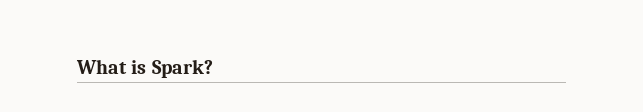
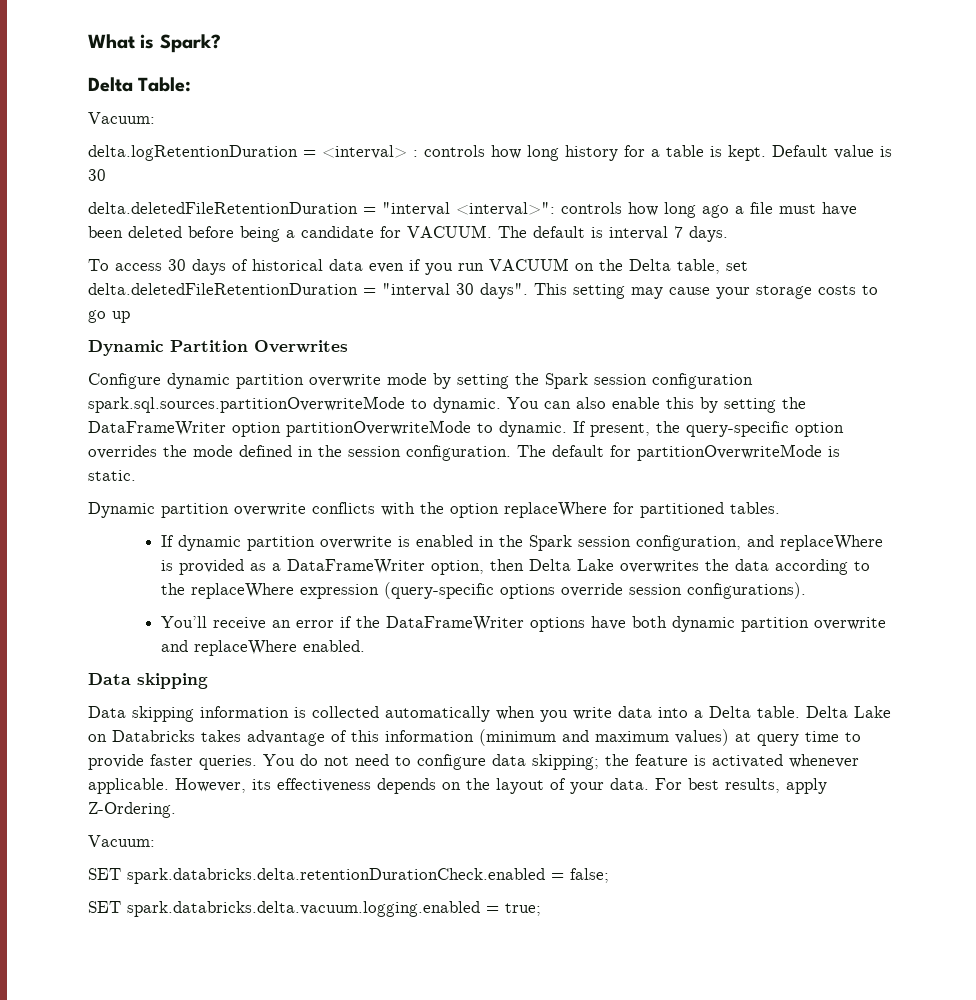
+ Delta Table:
+ Vacuum:
+ delta.logRetentionDuration = <interval> : controls how long history for a table is kept. Default value is 30
+ delta.deletedFileRetentionDuration = "interval <interval>": controls how long ago a file must have been deleted before being a candidate for VACUUM. The default is interval 7 days.
+ To access 30 days of historical data even if you run VACUUM on the Delta table, set delta.deletedFileRetentionDuration = "interval 30 days". This setting may cause your storage costs to go up
+ Dynamic Partition Overwrites
+ Configure dynamic partition overwrite mode by setting the Spark session configuration spark.sql.sources.partitionOverwriteMode to dynamic. You can also enable this by setting the DataFrameWriter option partitionOverwriteMode to dynamic. If present, the query-specific option overrides the mode defined in the session configuration. The default for partitionOverwriteMode is static.
+ Dynamic partition overwrite conflicts with the option replaceWhere for partitioned tables.
+ If dynamic partition overwrite is enabled in the Spark session configuration, and replaceWhere is provided as a DataFrameWriter option, then Delta Lake overwrites the data according to the replaceWhere expression (query-specific options override session configurations).
+ You’ll receive an error if the DataFrameWriter options have both dynamic partition overwrite and replaceWhere enabled.
+ Data skipping
+ Data skipping information is collected automatically when you write data into a Delta table. Delta Lake on Databricks takes advantage of this information (minimum and maximum values) at query time to provide faster queries. You do not need to configure data skipping; the feature is activated whenever applicable. However, its effectiveness depends on the layout of your data. For best results, apply Z-Ordering.
+ Vacuum:
+ SET spark.databricks.delta.retentionDurationCheck.enabled = false;
+ SET spark.databricks.delta.vacuum.logging.enabled = true;

